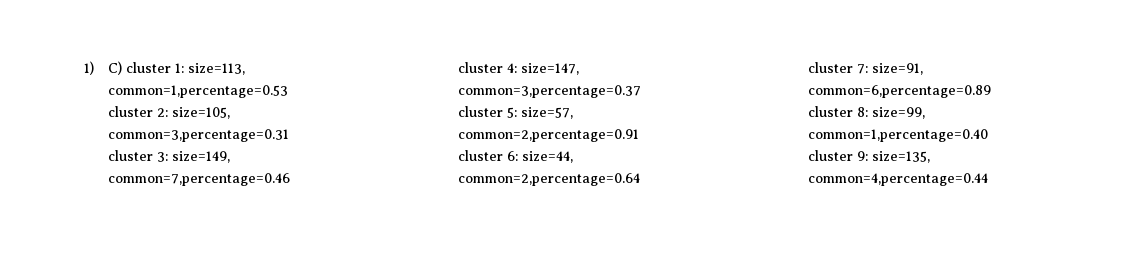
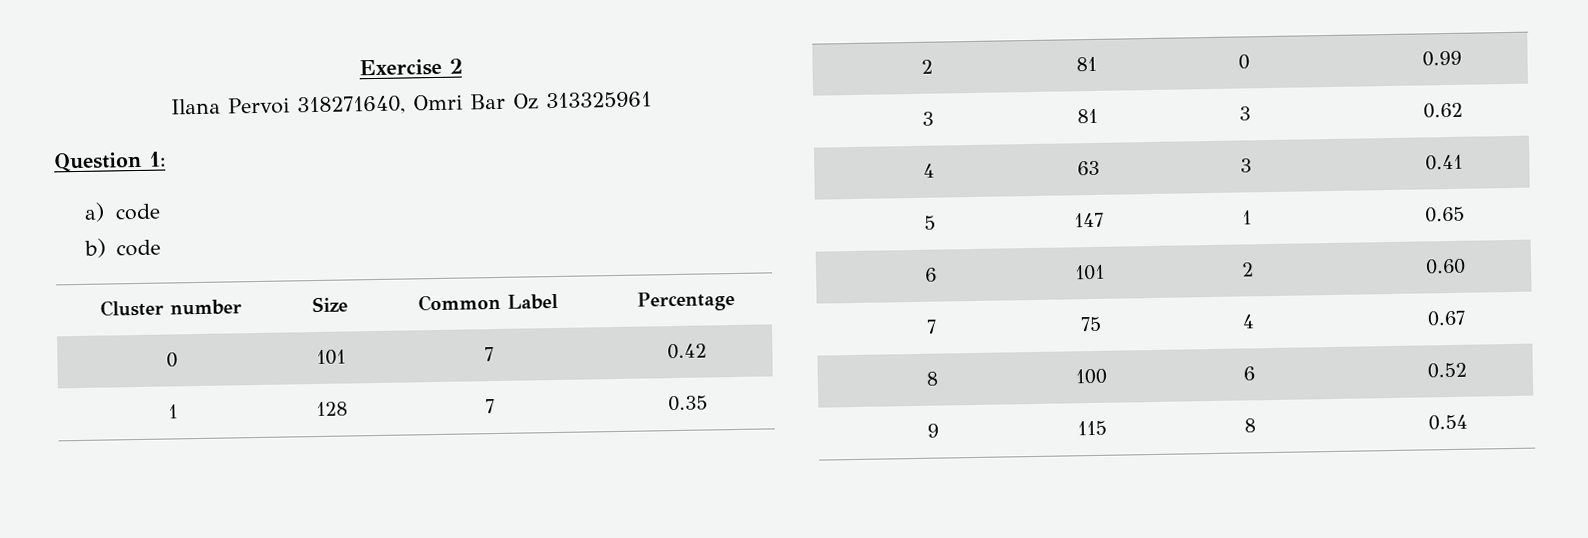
- 1) C) cluster 1: size=113, common=1,percentage=0.53
- cluster 2: size=105, common=3,percentage=0.31
- cluster 3: size=149, common=7,percentage=0.46
- cluster 4: size=147, common=3,percentage=0.37
- cluster 5: size=57, common=2,percentage=0.91
- cluster 6: size=44, common=2,percentage=0.64
- cluster 7: size=91, common=6,percentage=0.89
- cluster 8: size=99, common=1,percentage=0.40
- cluster 9: size=135, common=4,percentage=0.44
+ Exercise 2
+ Ilana Pervoi 318271640, Omri Bar Oz 313325961
+ Question 1:
+ a) code
+ b) code
+ Cluster number | Size | Common Label | Percentage
+ 0 | 101 | 7 | 0.42
+ 1 | 128 | 7 | 0.35
+ 2 | 81 | 0 | 0.99
+ 3 | 81 | 3 | 0.62
+ 4 | 63 | 3 | 0.41
+ 5 | 147 | 1 | 0.65
+ 6 | 101 | 2 | 0.60
+ 7 | 75 | 4 | 0.67
+ 8 | 100 | 6 | 0.52
+ 9 | 115 | 8 | 0.54

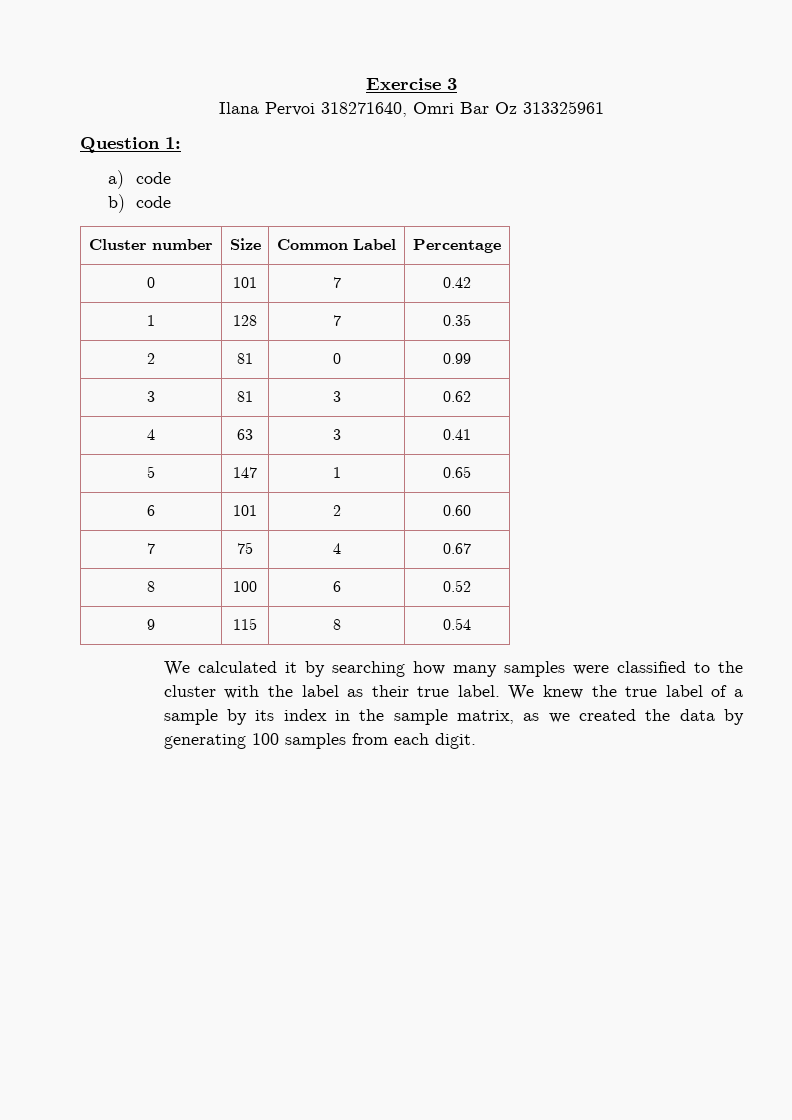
- Exercise 2
+ Exercise 3
+ We calculated it by searching how many samples were classified to the cluster with the label as their true label. We knew the true label of a sample by its index in the sample matrix, as we created the data by generating 100 samples from each digit.

